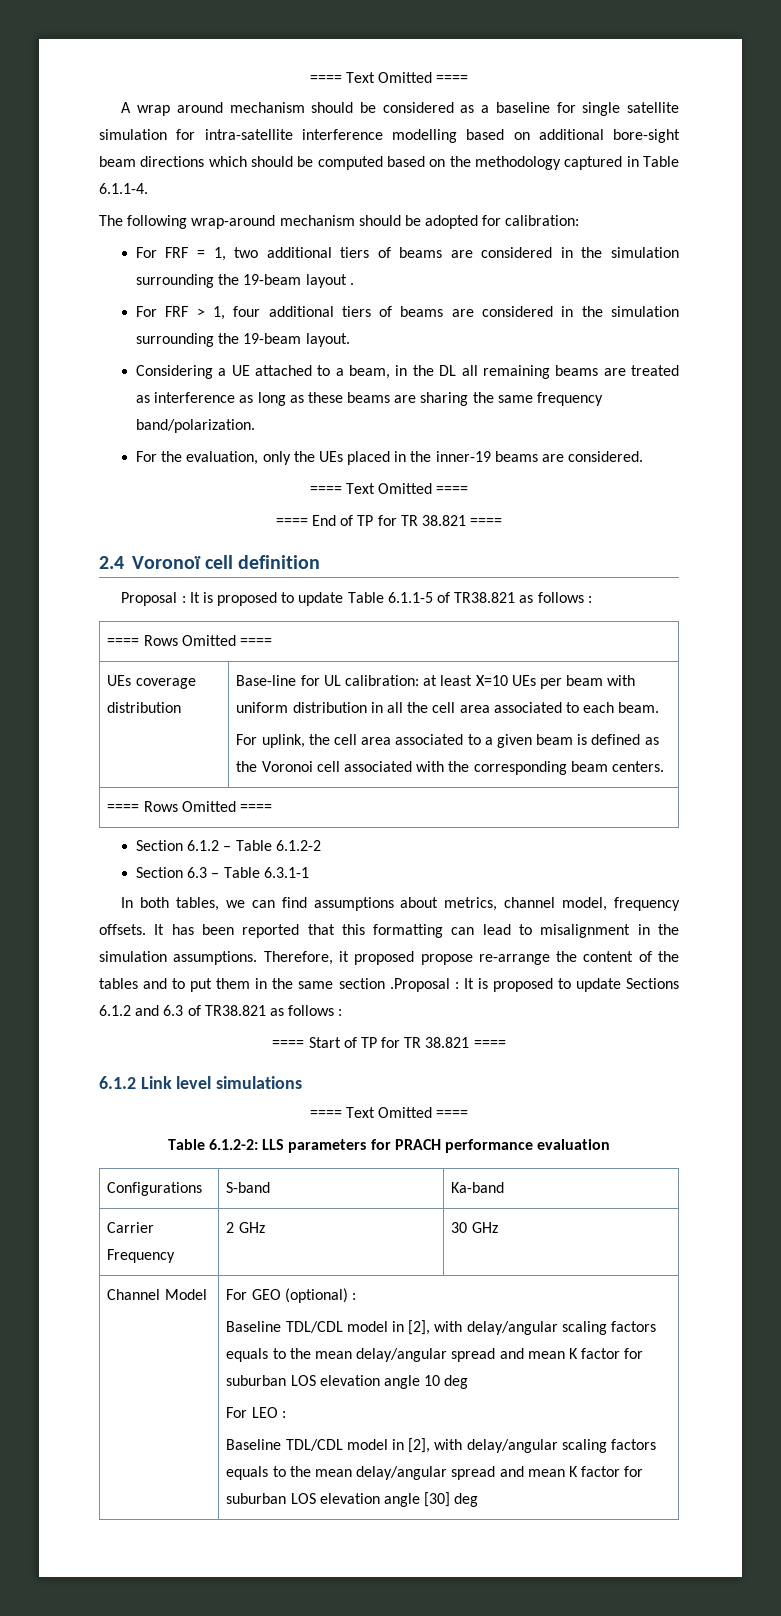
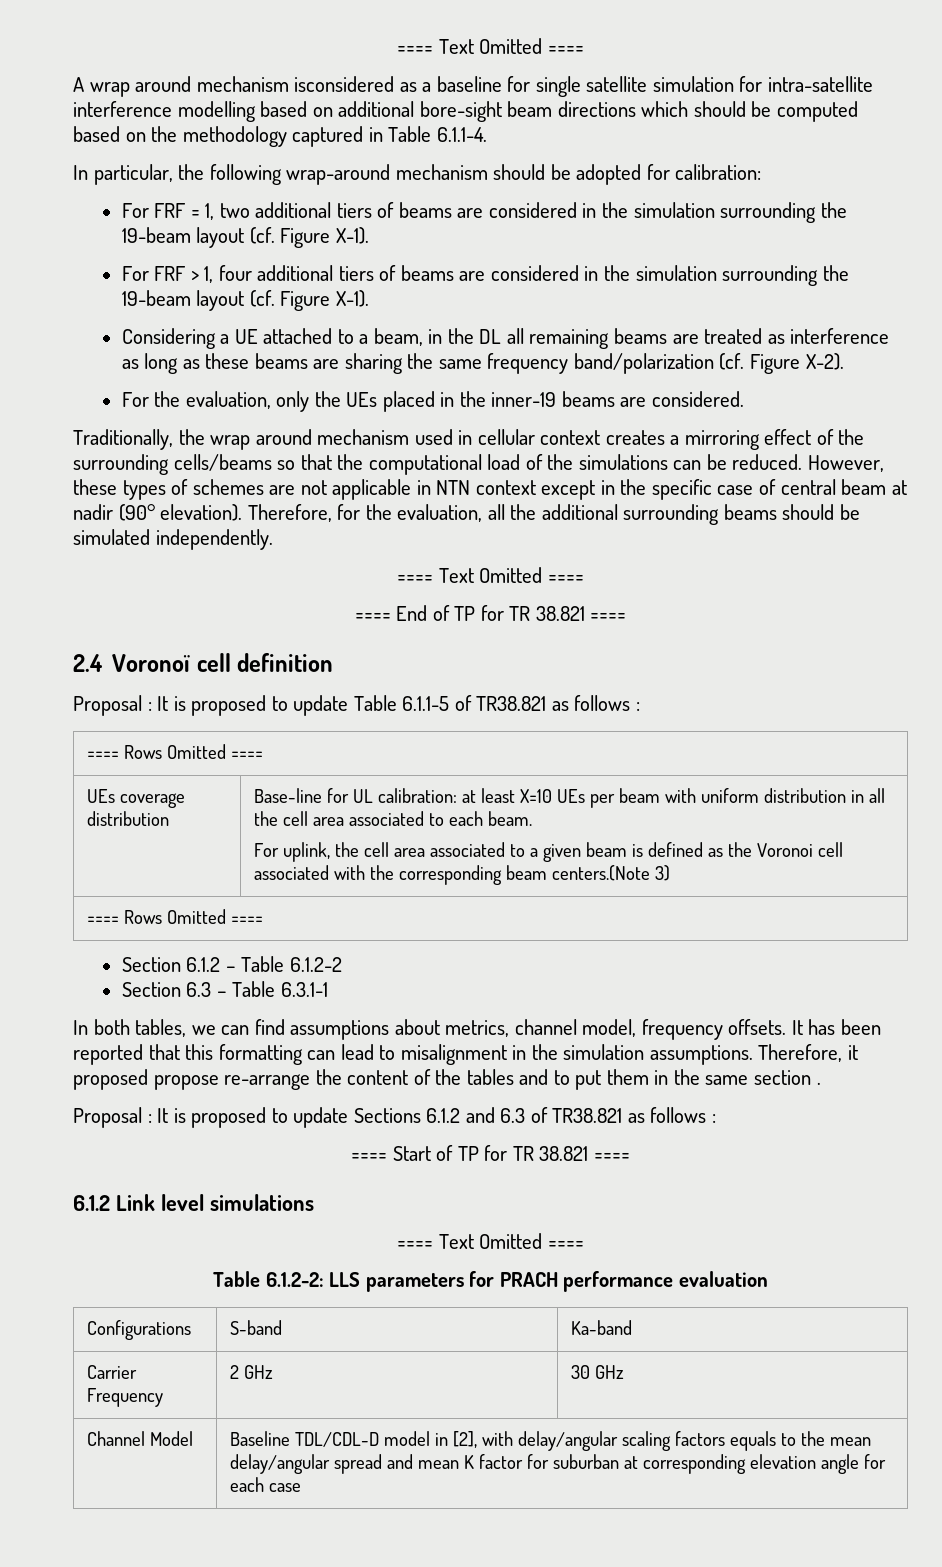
- A wrap around mechanism should be considered as a baseline for single satellite simulation for intra-satellite interference modelling based on additional bore-sight beam directions which should be computed based on the methodology captured in Table 6.1.1-4.
+ A wrap around mechanism isconsidered as a baseline for single satellite simulation for intra-satellite interference modelling based on additional bore-sight beam directions which should be computed based on the methodology captured in Table 6.1.1-4.
- The following wrap-around mechanism should be adopted for calibration:
+ In particular, the following wrap-around mechanism should be adopted for calibration:
- For FRF = 1, two additional tiers of beams are considered in the simulation surrounding the 19-beam layout .
+ For FRF = 1, two additional tiers of beams are considered in the simulation surrounding the 19-beam layout (cf. Figure X-1).
- For FRF > 1, four additional tiers of beams are considered in the simulation surrounding the 19-beam layout.
+ For FRF > 1, four additional tiers of beams are considered in the simulation surrounding the 19-beam layout (cf. Figure X-1).
- Considering a UE attached to a beam, in the DL all remaining beams are treated as interference as long as these beams are sharing the same frequency band/polarization.
+ Considering a UE attached to a beam, in the DL all remaining beams are treated as interference as long as these beams are sharing the same frequency band/polarization (cf. Figure X-2).
+ Traditionally, the wrap around mechanism used in cellular context creates a mirroring effect of the surrounding cells/beams so that the computational load of the simulations can be reduced. However, these types of schemes are not applicable in NTN context except in the specific case of central beam at nadir (90° elevation). Therefore, for the evaluation, all the additional surrounding beams should be simulated independently.
- For uplink, the cell area associated to a given beam is defined as the Voronoi cell associated with the corresponding beam centers.
+ For uplink, the cell area associated to a given beam is defined as the Voronoi cell associated with the corresponding beam centers.(Note 3)
- Therefore, it proposed propose re-arrange the content of the tables and to put them in the same section .Proposal : It is proposed to update Sections 6.1.2 and 6.3 of TR38.821 as follows :
+ Therefore, it proposed propose re-arrange the content of the tables and to put them in the same section .
+ Proposal : It is proposed to update Sections 6.1.2 and 6.3 of TR38.821 as follows :
- For GEO (optional) :
- Baseline TDL/CDL model in [2], with delay/angular scaling factors equals to the mean delay/angular spread and mean K factor for suburban LOS elevation angle 10 deg
- For LEO :
- Baseline TDL/CDL model in [2], with delay/angular scaling factors equals to the mean delay/angular spread and mean K factor for suburban LOS elevation angle [30] deg
+ Baseline TDL/CDL-D model in [2], with delay/angular scaling factors equals to the mean delay/angular spread and mean K factor for suburban at corresponding elevation angle for each case

